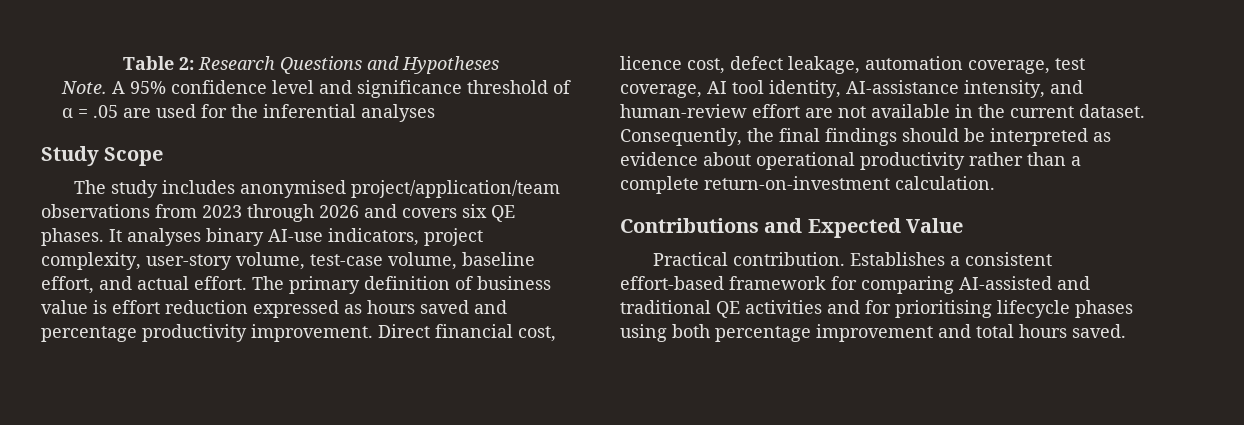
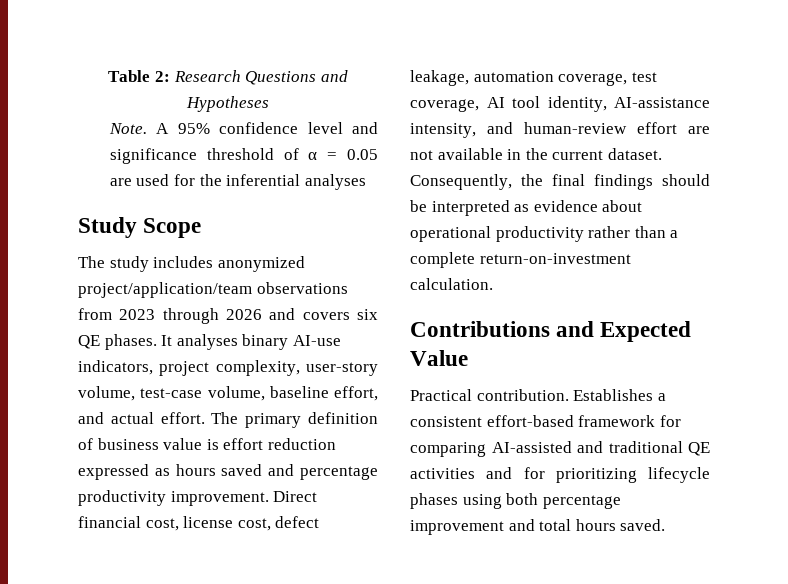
- A 95% confidence level and significance threshold of α = .05 are used for the inferential analyses
+ A 95% confidence level and significance threshold of α = 0.05 are used for the inferential analyses
- The study includes anonymised project/application/team observations from 2023 through 2026 and covers six QE phases.
+ The study includes anonymized project/application/team observations from 2023 through 2026 and covers six QE phases.
- Direct financial cost, licence cost, defect leakage, automation coverage, test coverage, AI tool identity, AI-assistance intensity, and human-review effort are not available in the current dataset.
+ Direct financial cost, license cost, defect leakage, automation coverage, test coverage, AI tool identity, AI-assistance intensity, and human-review effort are not available in the current dataset.
- Establishes a consistent effort-based framework for comparing AI-assisted and traditional QE activities and for prioritising lifecycle phases using both percentage improvement and total hours saved.
+ Establishes a consistent effort-based framework for comparing AI-assisted and traditional QE activities and for prioritizing lifecycle phases using both percentage improvement and total hours saved.

